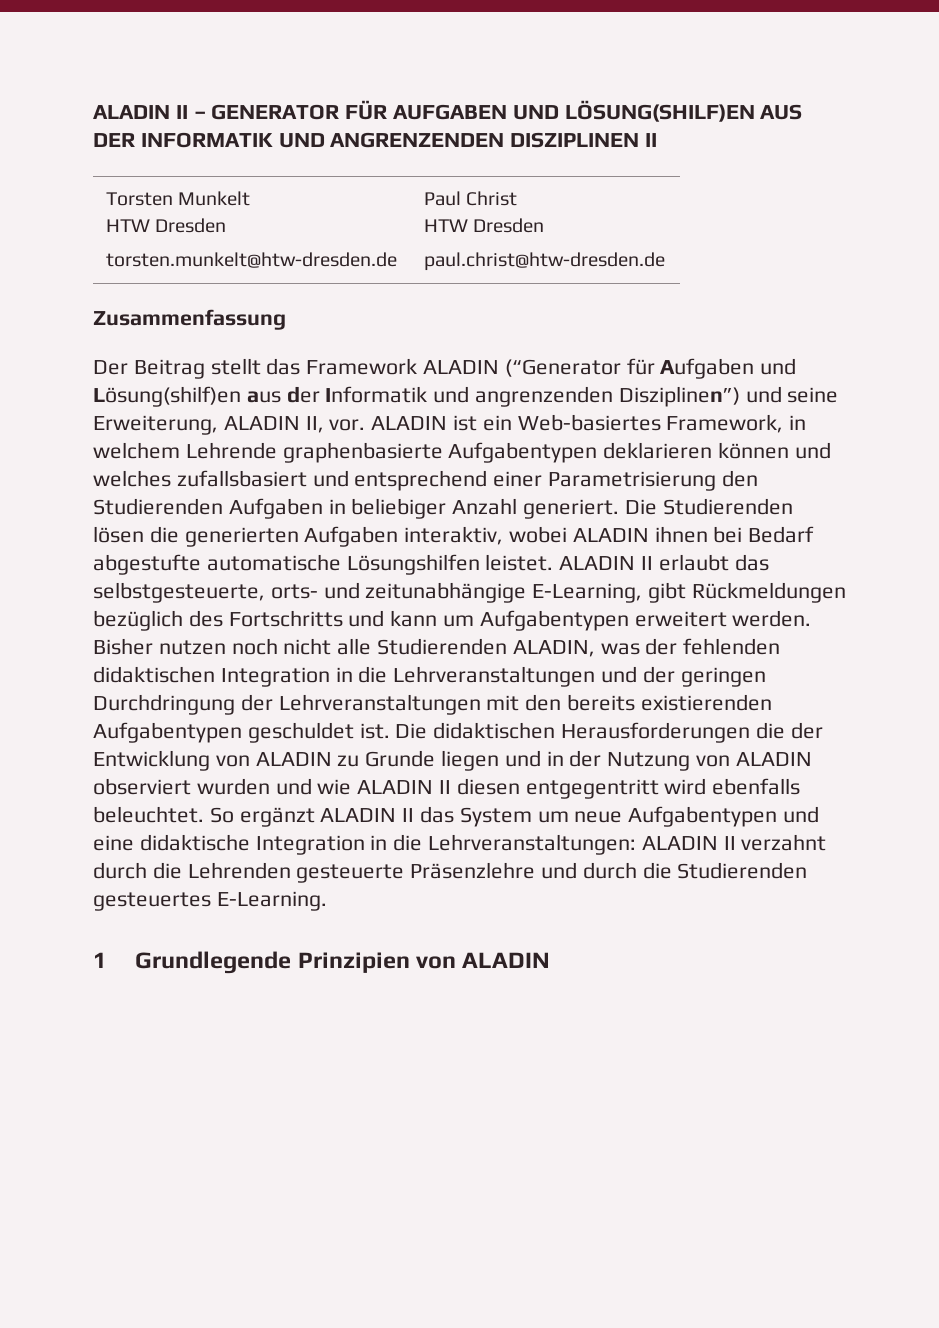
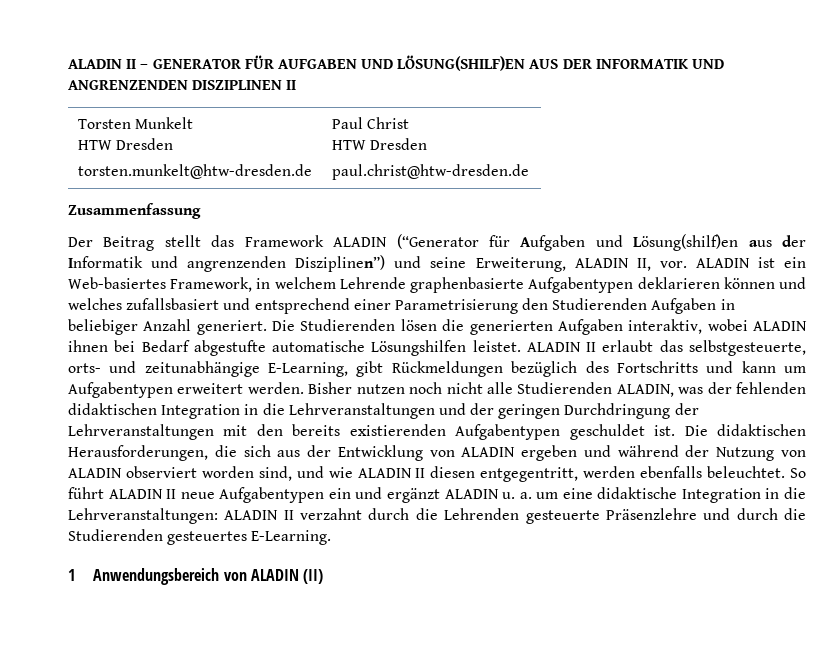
- Die didaktischen Herausforderungen die der Entwicklung von ALADIN zu Grunde liegen und in der Nutzung von ALADIN observiert wurden und wie ALADIN II diesen entgegentritt wird ebenfalls beleuchtet.
+ Die didaktischen Herausforderungen, die sich aus der Entwicklung von ALADIN ergeben und während der Nutzung von ALADIN observiert worden sind, und wie ALADIN II diesen entgegentritt, werden ebenfalls beleuchtet.
- So ergänzt ALADIN II das System um neue Aufgabentypen und eine didaktische Integration in die Lehrveranstaltungen: ALADIN II verzahnt durch die Lehrenden gesteuerte Präsenzlehre und durch die Studierenden gesteuertes E-Learning.
+ So führt ALADIN II neue Aufgabentypen ein und ergänzt ALADIN u. a. um eine didaktische Integration in die Lehrveranstaltungen: ALADIN II verzahnt durch die Lehrenden gesteuerte Präsenzlehre und durch die Studierenden gesteuertes E-Learning.
- 1 Grundlegende Prinzipien von ALADIN
+ 1 Anwendungsbereich von ALADIN (II)

